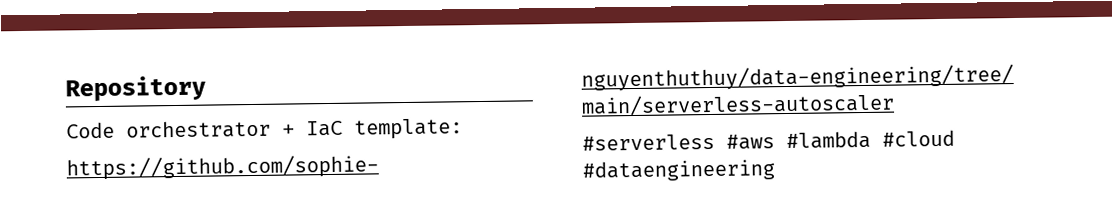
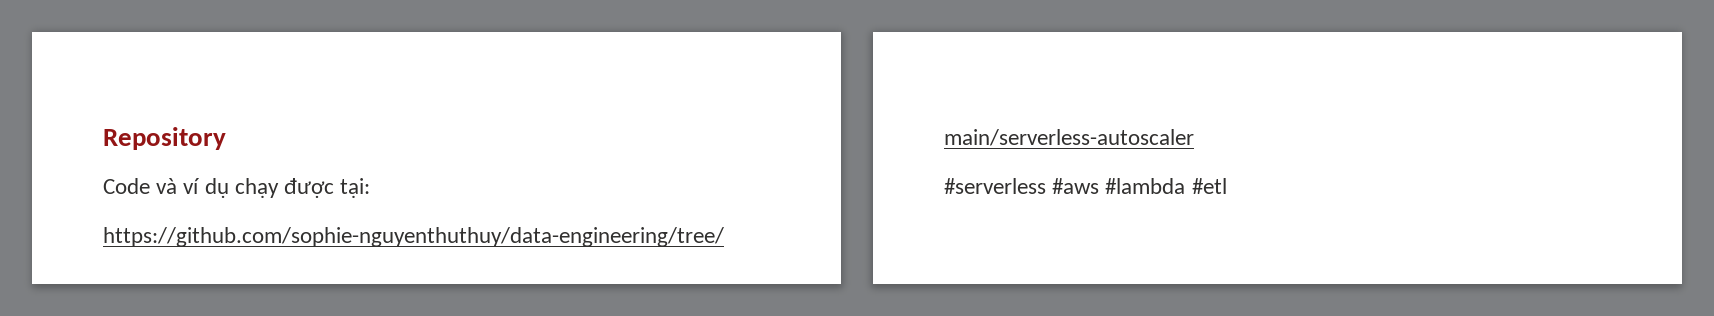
- Code orchestrator + IaC template:
+ Code và ví dụ chạy được tại:
- #serverless #aws #lambda #cloud #dataengineering
+ #serverless #aws #lambda #etl

